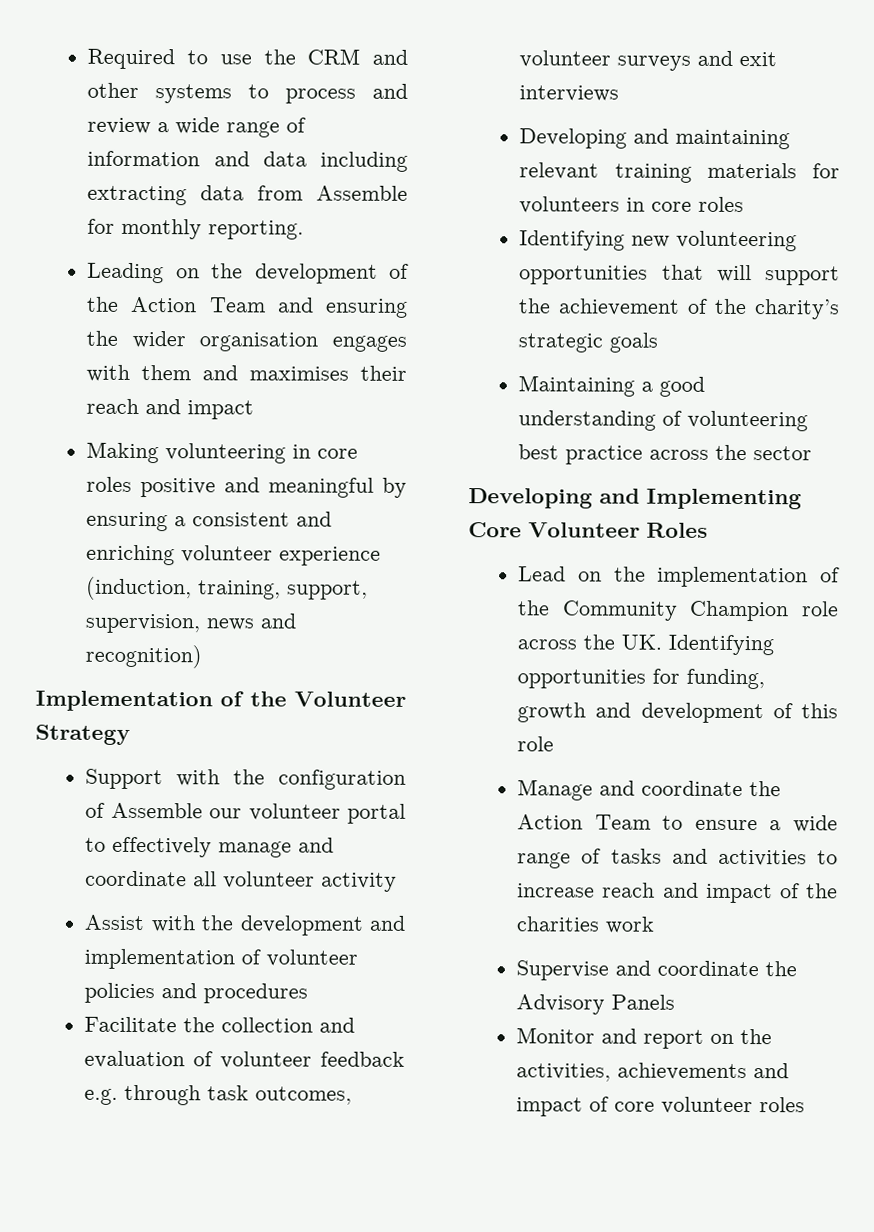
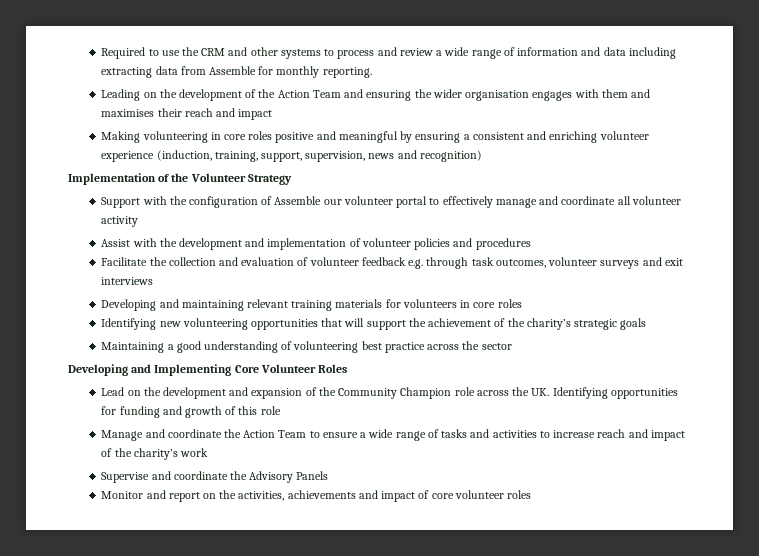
- Lead on the implementation of the Community Champion role across the UK. Identifying opportunities for funding, growth and development of this role
+ Lead on the development and expansion of the Community Champion role across the UK. Identifying opportunities for funding and growth of this role
- Manage and coordinate the Action Team to ensure a wide range of tasks and activities to increase reach and impact of the charities work
+ Manage and coordinate the Action Team to ensure a wide range of tasks and activities to increase reach and impact of the charity’s work

